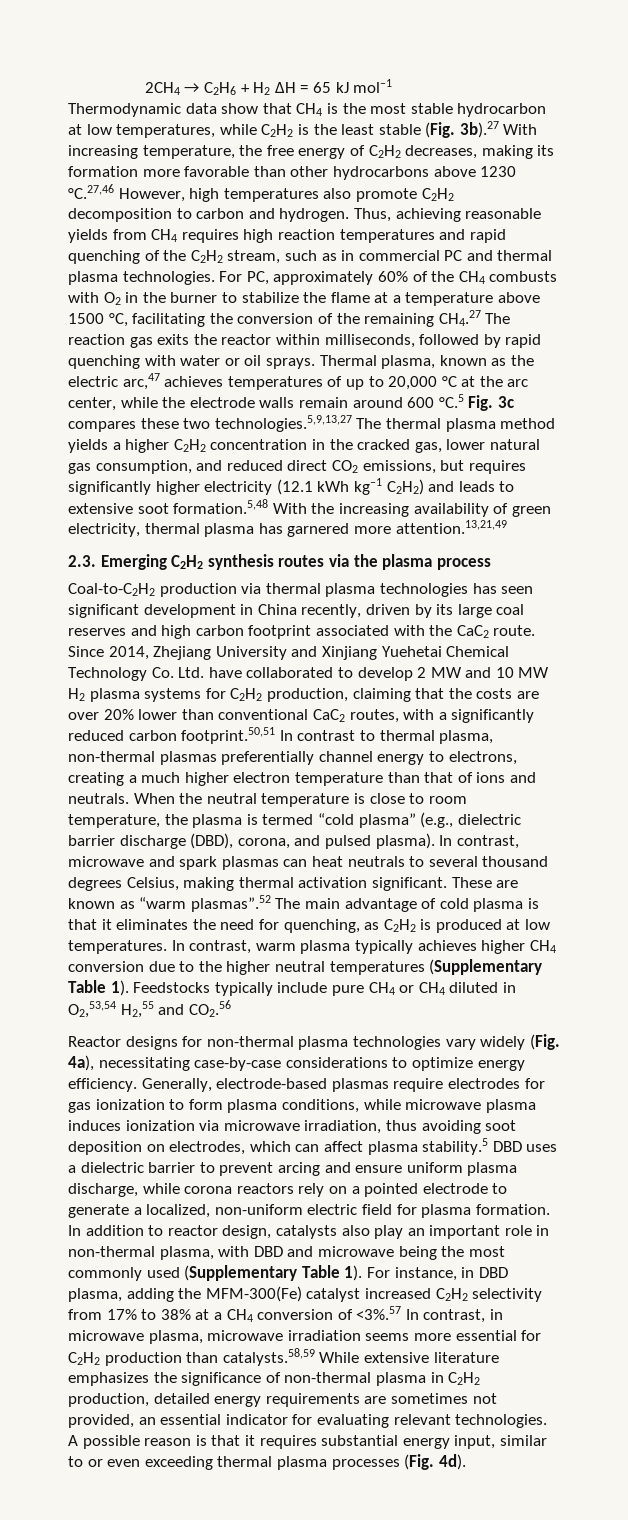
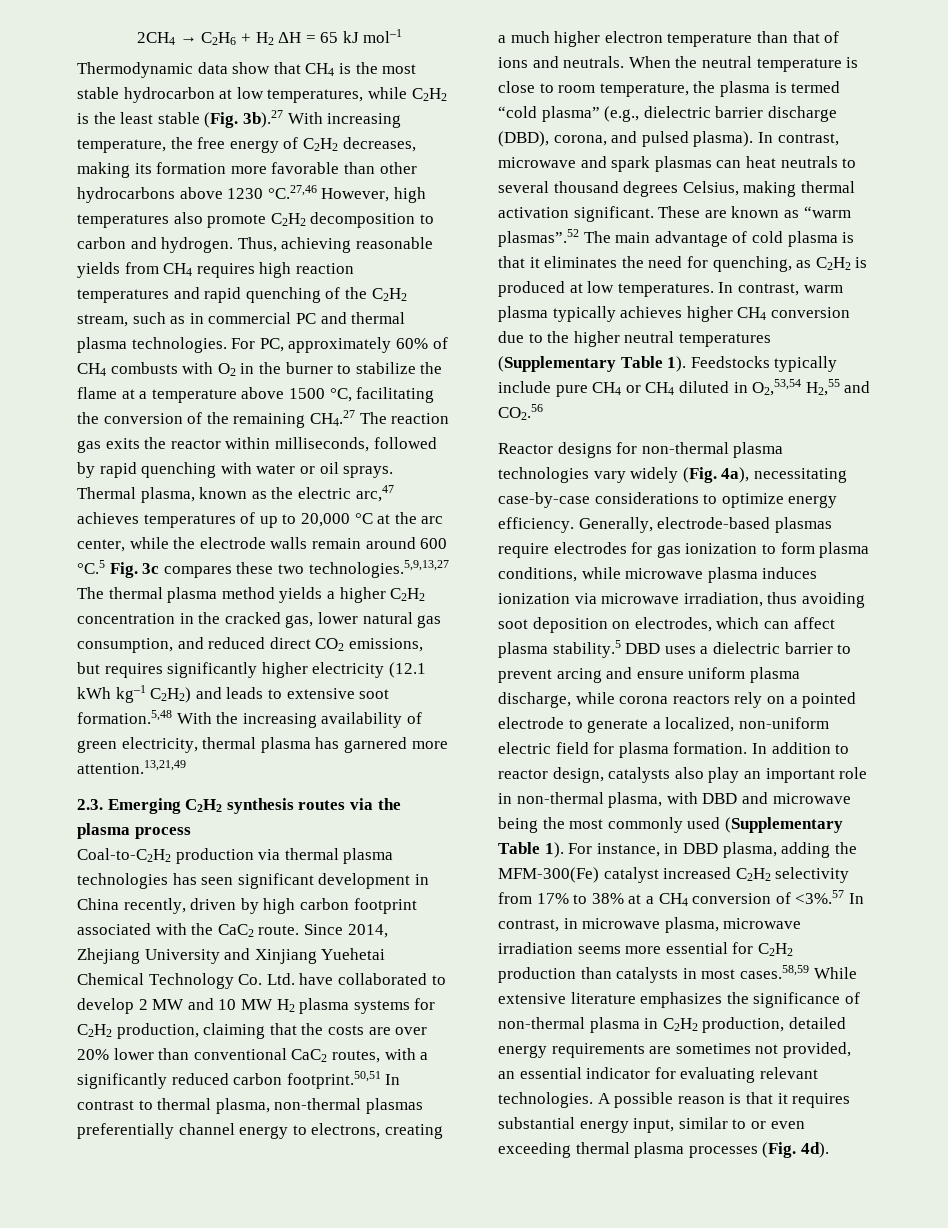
- For PC, approximately 60% of the CH4 combusts with O2 in the burner to stabilize the flame at a temperature above 1500 °C, facilitating the conversion of the remaining CH4.27 The reaction gas exits the reactor within milliseconds, followed by rapid quenching with water or oil sprays.
+ For PC, approximately 60% of CH4 combusts with O2 in the burner to stabilize the flame at a temperature above 1500 °C, facilitating the conversion of the remaining CH4.27 The reaction gas exits the reactor within milliseconds, followed by rapid quenching with water or oil sprays.
- Coal-to-C2H2 production via thermal plasma technologies has seen significant development in China recently, driven by its large coal reserves and high carbon footprint associated with the CaC2 route.
+ Coal-to-C2H2 production via thermal plasma technologies has seen significant development in China recently, driven by high carbon footprint associated with the CaC2 route.
- For instance, in DBD plasma, adding the MFM-300(Fe) catalyst increased C2H2 selectivity from 17% to 38% at a CH4 conversion of <3%.57 In contrast, in microwave plasma, microwave irradiation seems more essential for C2H2 production than catalysts.58,59 While extensive literature emphasizes the significance of non-thermal plasma in C2H2 production, detailed energy requirements are sometimes not provided, an essential indicator for evaluating relevant technologies.
+ For instance, in DBD plasma, adding the MFM-300(Fe) catalyst increased C2H2 selectivity from 17% to 38% at a CH4 conversion of <3%.57 In contrast, in microwave plasma, microwave irradiation seems more essential for C2H2 production than catalysts in most cases.58,59 While extensive literature emphasizes the significance of non-thermal plasma in C2H2 production, detailed energy requirements are sometimes not provided, an essential indicator for evaluating relevant technologies.

